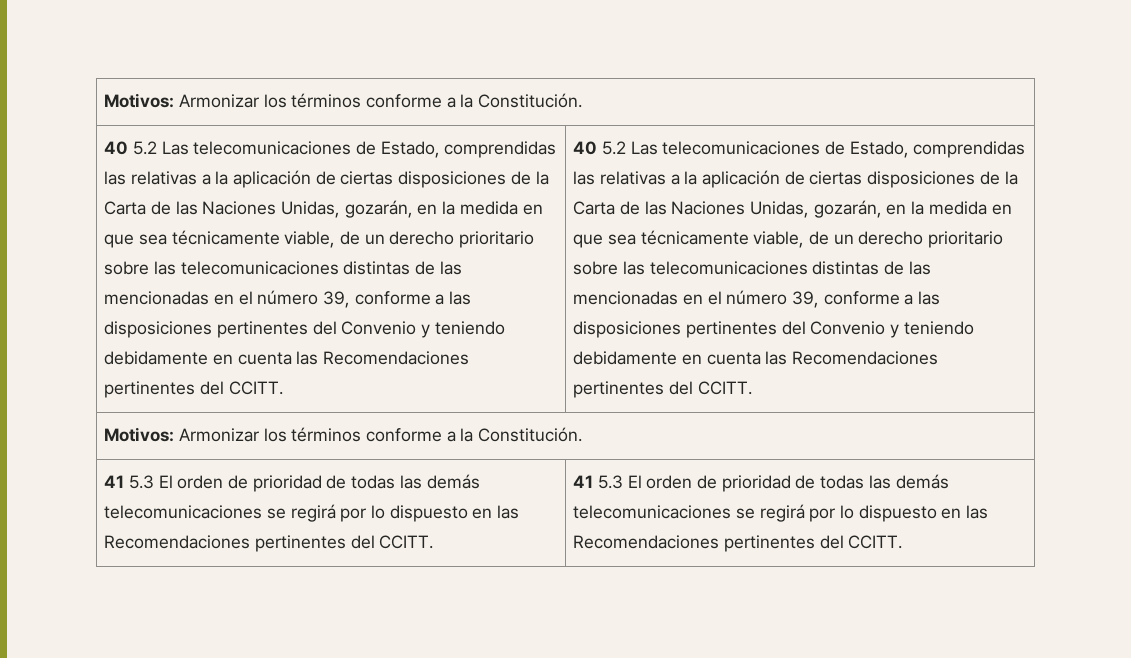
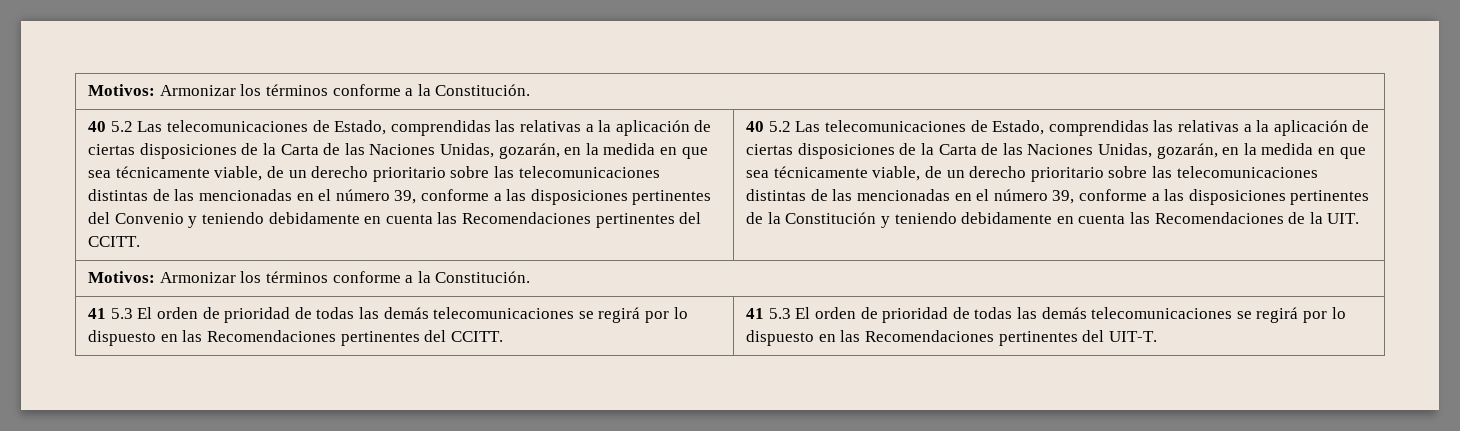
- 40 5.2 Las telecomunicaciones de Estado, comprendidas las relativas a la aplicación de ciertas disposiciones de la Carta de las Naciones Unidas, gozarán, en la medida en que sea técnicamente viable, de un derecho prioritario sobre las telecomunicaciones distintas de las mencionadas en el número 39, conforme a las disposiciones pertinentes del Convenio y teniendo debidamente en cuenta las Recomendaciones pertinentes del CCITT. | 40 5.2 Las telecomunicaciones de Estado, comprendidas las relativas a la aplicación de ciertas disposiciones de la Carta de las Naciones Unidas, gozarán, en la medida en que sea técnicamente viable, de un derecho prioritario sobre las telecomunicaciones distintas de las mencionadas en el número 39, conforme a las disposiciones pertinentes del Convenio y teniendo debidamente en cuenta las Recomendaciones pertinentes del CCITT.
+ 40 5.2 Las telecomunicaciones de Estado, comprendidas las relativas a la aplicación de ciertas disposiciones de la Carta de las Naciones Unidas, gozarán, en la medida en que sea técnicamente viable, de un derecho prioritario sobre las telecomunicaciones distintas de las mencionadas en el número 39, conforme a las disposiciones pertinentes del Convenio y teniendo debidamente en cuenta las Recomendaciones pertinentes del CCITT. | 40 5.2 Las telecomunicaciones de Estado, comprendidas las relativas a la aplicación de ciertas disposiciones de la Carta de las Naciones Unidas, gozarán, en la medida en que sea técnicamente viable, de un derecho prioritario sobre las telecomunicaciones distintas de las mencionadas en el número 39, conforme a las disposiciones pertinentes de la Constitución y teniendo debidamente en cuenta las Recomendaciones de la UIT.
- 41 5.3 El orden de prioridad de todas las demás telecomunicaciones se regirá por lo dispuesto en las Recomendaciones pertinentes del CCITT. | 41 5.3 El orden de prioridad de todas las demás telecomunicaciones se regirá por lo dispuesto en las Recomendaciones pertinentes del CCITT.
+ 41 5.3 El orden de prioridad de todas las demás telecomunicaciones se regirá por lo dispuesto en las Recomendaciones pertinentes del CCITT. | 41 5.3 El orden de prioridad de todas las demás telecomunicaciones se regirá por lo dispuesto en las Recomendaciones pertinentes del UIT-T.

